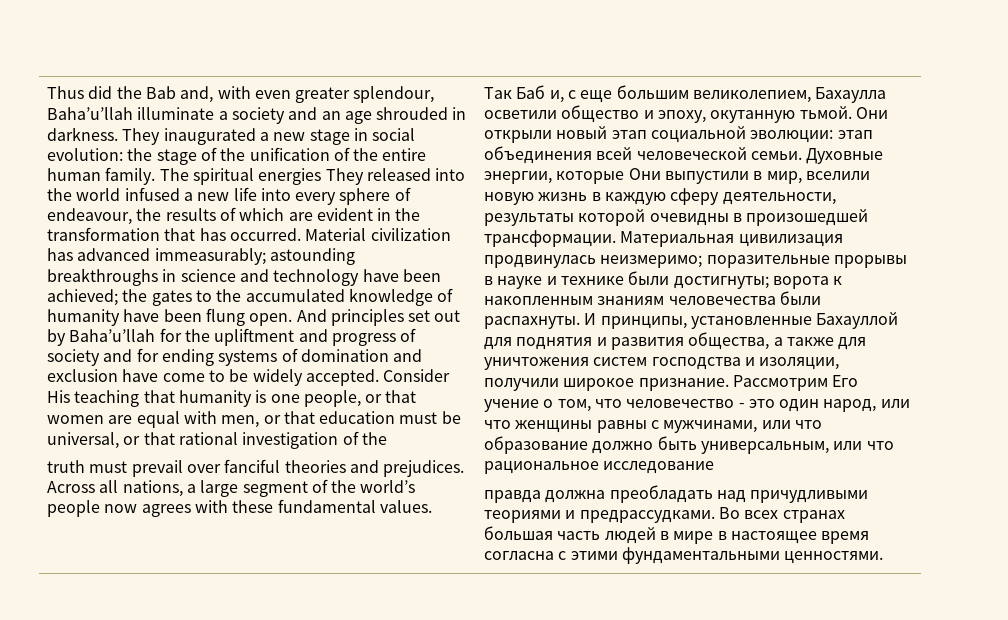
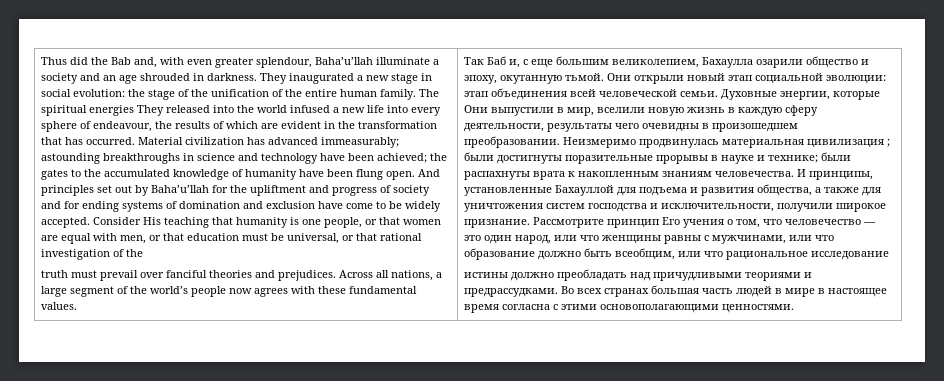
- Так Баб и, с еще большим великолепием, Бахаулла осветили общество и эпоху, окутанную тьмой.
+ Так Баб и, с еще большим великолепием, Бахаулла озарили общество и эпоху, окутанную тьмой.
- Духовные энергии, которые Они выпустили в мир, вселили новую жизнь в каждую сферу деятельности, результаты которой очевидны в произошедшей трансформации. Материальная цивилизация продвинулась неизмеримо; поразительные прорывы в науке и технике были достигнуты; ворота к накопленным знаниям человечества были распахнуты.
+ Духовные энергии, которые Они выпустили в мир, вселили новую жизнь в каждую сферу деятельности, результаты чего очевидны в произошедшем преобразовании. Неизмеримо продвинулась материальная цивилизация ; были достигнуты поразительные прорывы в науке и технике; были распахнуты врата к накопленным знаниям человечества.
- И принципы, установленные Бахауллой для поднятия и развития общества, а также для уничтожения систем господства и изоляции, получили широкое признание.
+ И принципы, установленные Бахауллой для подъема и развития общества, а также для уничтожения систем господства и исключительности, получили широкое признание.
- Рассмотрим Его учение о том, что человечество - это один народ, или что женщины равны с мужчинами, или что образование должно быть универсальным, или что рациональное исследование
+ Рассмотрите принцип Его учения о том, что человечество — это один народ, или что женщины равны с мужчинами, или что образование должно быть всеобщим, или что рациональное исследование
- правда должна преобладать над причудливыми теориями и предрассудками.
+ истины должно преобладать над причудливыми теориями и предрассудками.
- Во всех странах большая часть людей в мире в настоящее время согласна с этими фундаментальными ценностями.
+ Во всех странах большая часть людей в мире в настоящее время согласна с этими основополагающими ценностями.

